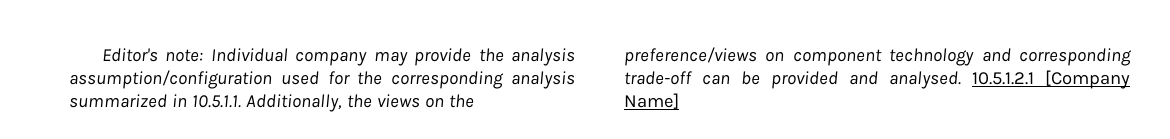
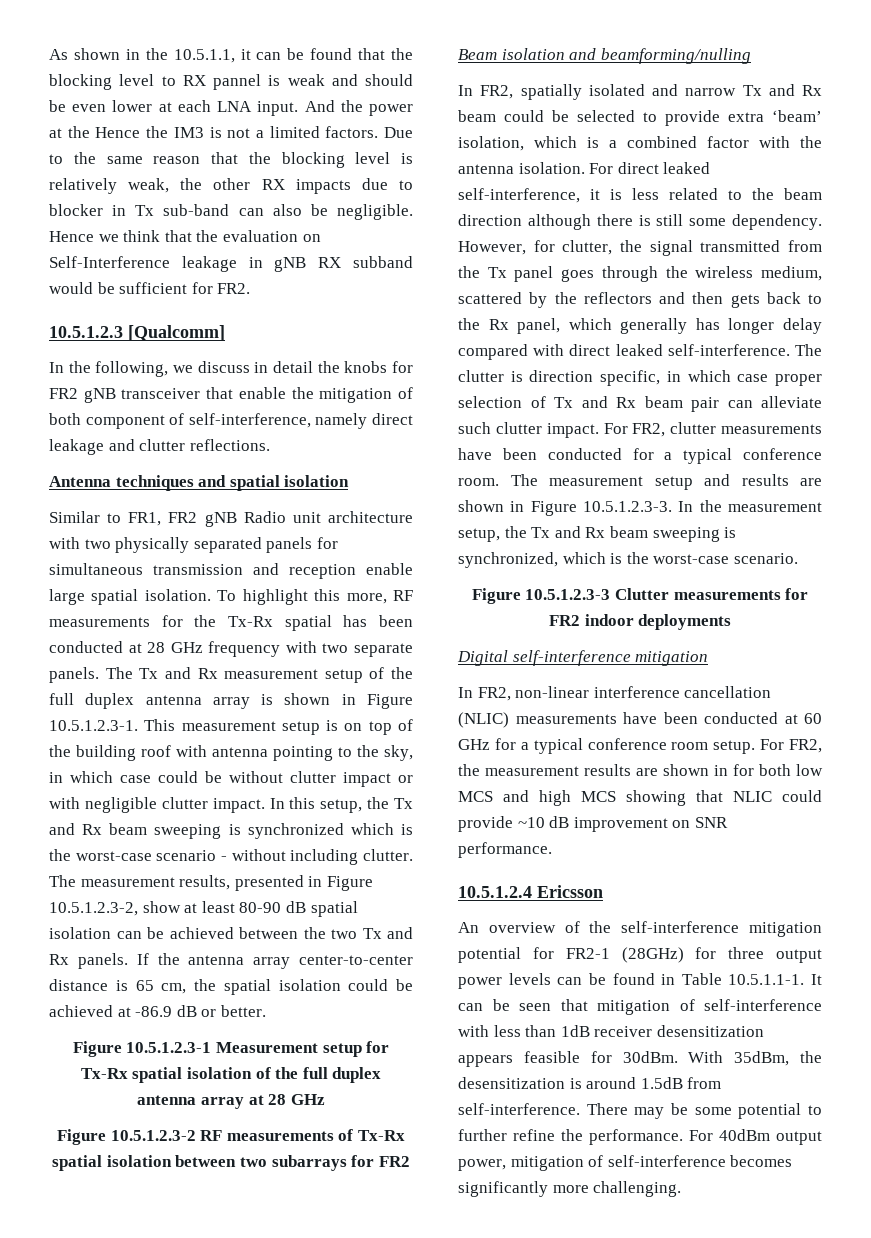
- Editor's note: Individual company may provide the analysis assumption/configuration used for the corresponding analysis summarized in 10.5.1.1. Additionally, the views on the preference/views on component technology and corresponding trade-off can be provided and analysed. 10.5.1.2.1 [Company Name]
+ As shown in the 10.5.1.1, it can be found that the blocking level to RX pannel is weak and should be even lower at each LNA input. And the power at the Hence the IM3 is not a limited factors. Due to the same reason that the blocking level is relatively weak, the other RX impacts due to blocker in Tx sub-band can also be negligible. Hence we think that the evaluation on Self-Interference leakage in gNB RX subband would be sufficient for FR2.
+ 10.5.1.2.3 [Qualcomm]
+ In the following, we discuss in detail the knobs for FR2 gNB transceiver that enable the mitigation of both component of self-interference, namely direct leakage and clutter reflections.
+ Antenna techniques and spatial isolation
+ Similar to FR1, FR2 gNB Radio unit architecture with two physically separated panels for simultaneous transmission and reception enable large spatial isolation. To highlight this more, RF measurements for the Tx-Rx spatial has been conducted at 28 GHz frequency with two separate panels. The Tx and Rx measurement setup of the full duplex antenna array is shown in Figure 10.5.1.2.3-1. This measurement setup is on top of the building roof with antenna pointing to the sky, in which case could be without clutter impact or with negligible clutter impact. In this setup, the Tx and Rx beam sweeping is synchronized which is the worst-case scenario - without including clutter. The measurement results, presented in Figure 10.5.1.2.3-2, show at least 80-90 dB spatial isolation can be achieved between the two Tx and Rx panels. If the antenna array center-to-center distance is 65 cm, the spatial isolation could be achieved at -86.9 dB or better.
+ Figure 10.5.1.2.3-1 Measurement setup for Tx-Rx spatial isolation of the full duplex antenna array at 28 GHz
+ Figure 10.5.1.2.3-2 RF measurements of Tx-Rx spatial isolation between two subarrays for FR2
+ Beam isolation and beamforming/nulling
+ In FR2, spatially isolated and narrow Tx and Rx beam could be selected to provide extra ‘beam’ isolation, which is a combined factor with the antenna isolation. For direct leaked self-interference, it is less related to the beam direction although there is still some dependency. However, for clutter, the signal transmitted from the Tx panel goes through the wireless medium, scattered by the reflectors and then gets back to the Rx panel, which generally has longer delay compared with direct leaked self-interference. The clutter is direction specific, in which case proper selection of Tx and Rx beam pair can alleviate such clutter impact. For FR2, clutter measurements have been conducted for a typical conference room. The measurement setup and results are shown in Figure 10.5.1.2.3-3. In the measurement setup, the Tx and Rx beam sweeping is synchronized, which is the worst-case scenario.
+ Figure 10.5.1.2.3-3 Clutter measurements for FR2 indoor deployments
+ Digital self-interference mitigation
+ In FR2, non-linear interference cancellation (NLIC) measurements have been conducted at 60 GHz for a typical conference room setup. For FR2, the measurement results are shown in for both low MCS and high MCS showing that NLIC could provide ~10 dB improvement on SNR performance.
+ 10.5.1.2.4 Ericsson
+ An overview of the self-interference mitigation potential for FR2-1 (28GHz) for three output power levels can be found in Table 10.5.1.1-1. It can be seen that mitigation of self-interference with less than 1dB receiver desensitization appears feasible for 30dBm. With 35dBm, the desensitization is around 1.5dB from self-interference. There may be some potential to further refine the performance. For 40dBm output power, mitigation of self-interference becomes significantly more challenging.

